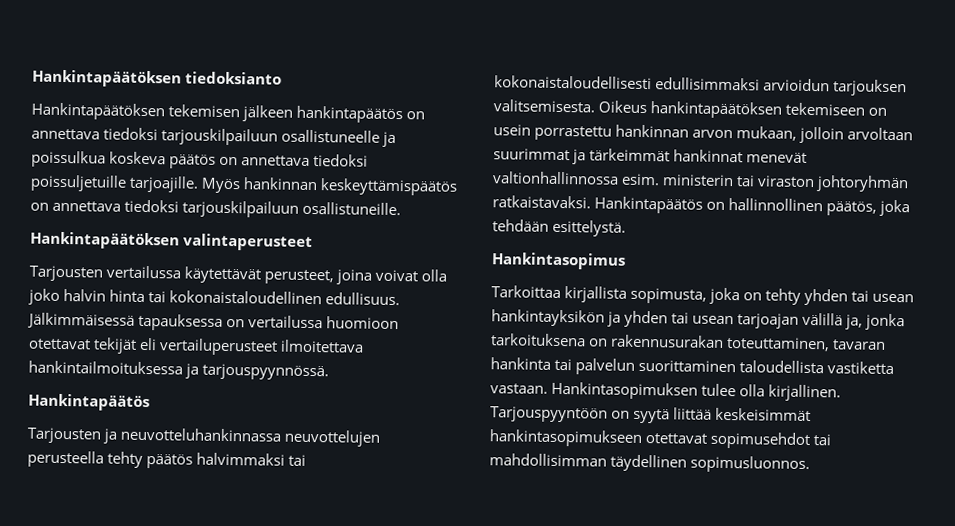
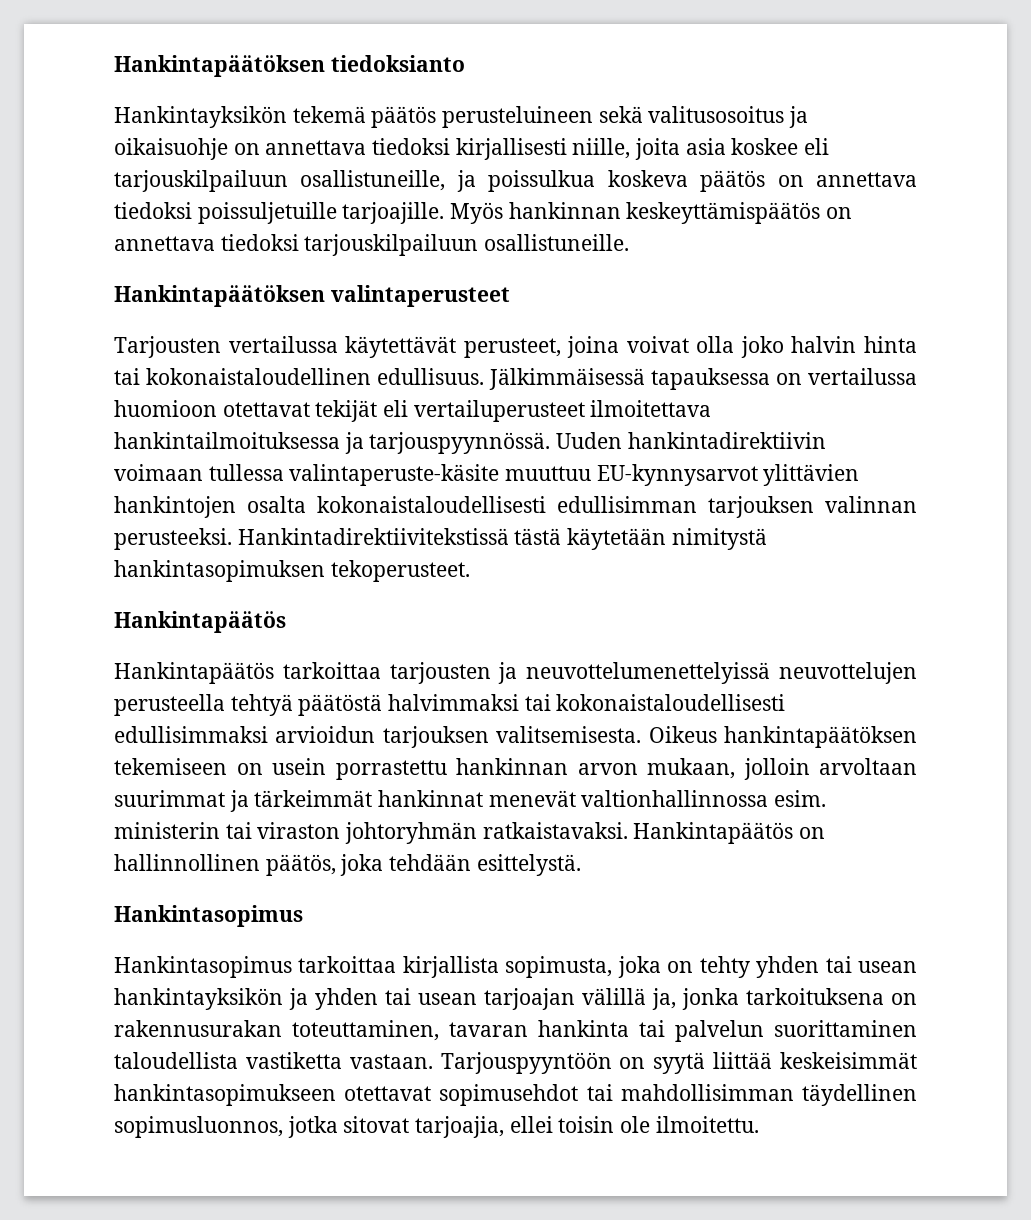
- Hankintapäätöksen tekemisen jälkeen hankintapäätös on annettava tiedoksi tarjouskilpailuun osallistuneelle ja poissulkua koskeva päätös on annettava tiedoksi poissuljetuille tarjoajille.
+ Hankintayksikön tekemä päätös perusteluineen sekä valitusosoitus ja oikaisuohje on annettava tiedoksi kirjallisesti niille, joita asia koskee eli tarjouskilpailuun osallistuneille, ja poissulkua koskeva päätös on annettava tiedoksi poissuljetuille tarjoajille.
- Jälkimmäisessä tapauksessa on vertailussa huomioon otettavat tekijät eli vertailuperusteet ilmoitettava hankintailmoituksessa ja tarjouspyynnössä.
+ Jälkimmäisessä tapauksessa on vertailussa huomioon otettavat tekijät eli vertailuperusteet ilmoitettava hankintailmoituksessa ja tarjouspyynnössä. Uuden hankintadirektiivin voimaan tullessa valintaperuste-käsite muuttuu EU-kynnysarvot ylittävien hankintojen osalta kokonaistaloudellisesti edullisimman tarjouksen valinnan perusteeksi. Hankintadirektiivitekstissä tästä käytetään nimitystä hankintasopimuksen tekoperusteet.
  Hankintapäätös
- Tarjousten ja neuvotteluhankinnassa neuvottelujen perusteella tehty päätös halvimmaksi tai kokonaistaloudellisesti edullisimmaksi arvioidun tarjouksen valitsemisesta.
+ Hankintapäätös tarkoittaa tarjousten ja neuvottelumenettelyissä neuvottelujen perusteella tehtyä päätöstä halvimmaksi tai kokonaistaloudellisesti edullisimmaksi arvioidun tarjouksen valitsemisesta.
- Tarkoittaa kirjallista sopimusta, joka on tehty yhden tai usean hankintayksikön ja yhden tai usean tarjoajan välillä ja, jonka tarkoituksena on rakennusurakan toteuttaminen, tavaran hankinta tai palvelun suorittaminen taloudellista vastiketta vastaan.
+ Hankintasopimus tarkoittaa kirjallista sopimusta, joka on tehty yhden tai usean hankintayksikön ja yhden tai usean tarjoajan välillä ja, jonka tarkoituksena on rakennusurakan toteuttaminen, tavaran hankinta tai palvelun suorittaminen taloudellista vastiketta vastaan.
- Hankintasopimuksen tulee olla kirjallinen.
- Tarjouspyyntöön on syytä liittää keskeisimmät hankintasopimukseen otettavat sopimusehdot tai mahdollisimman täydellinen sopimusluonnos.
+ Tarjouspyyntöön on syytä liittää keskeisimmät hankintasopimukseen otettavat sopimusehdot tai mahdollisimman täydellinen sopimusluonnos, jotka sitovat tarjoajia, ellei toisin ole ilmoitettu.

